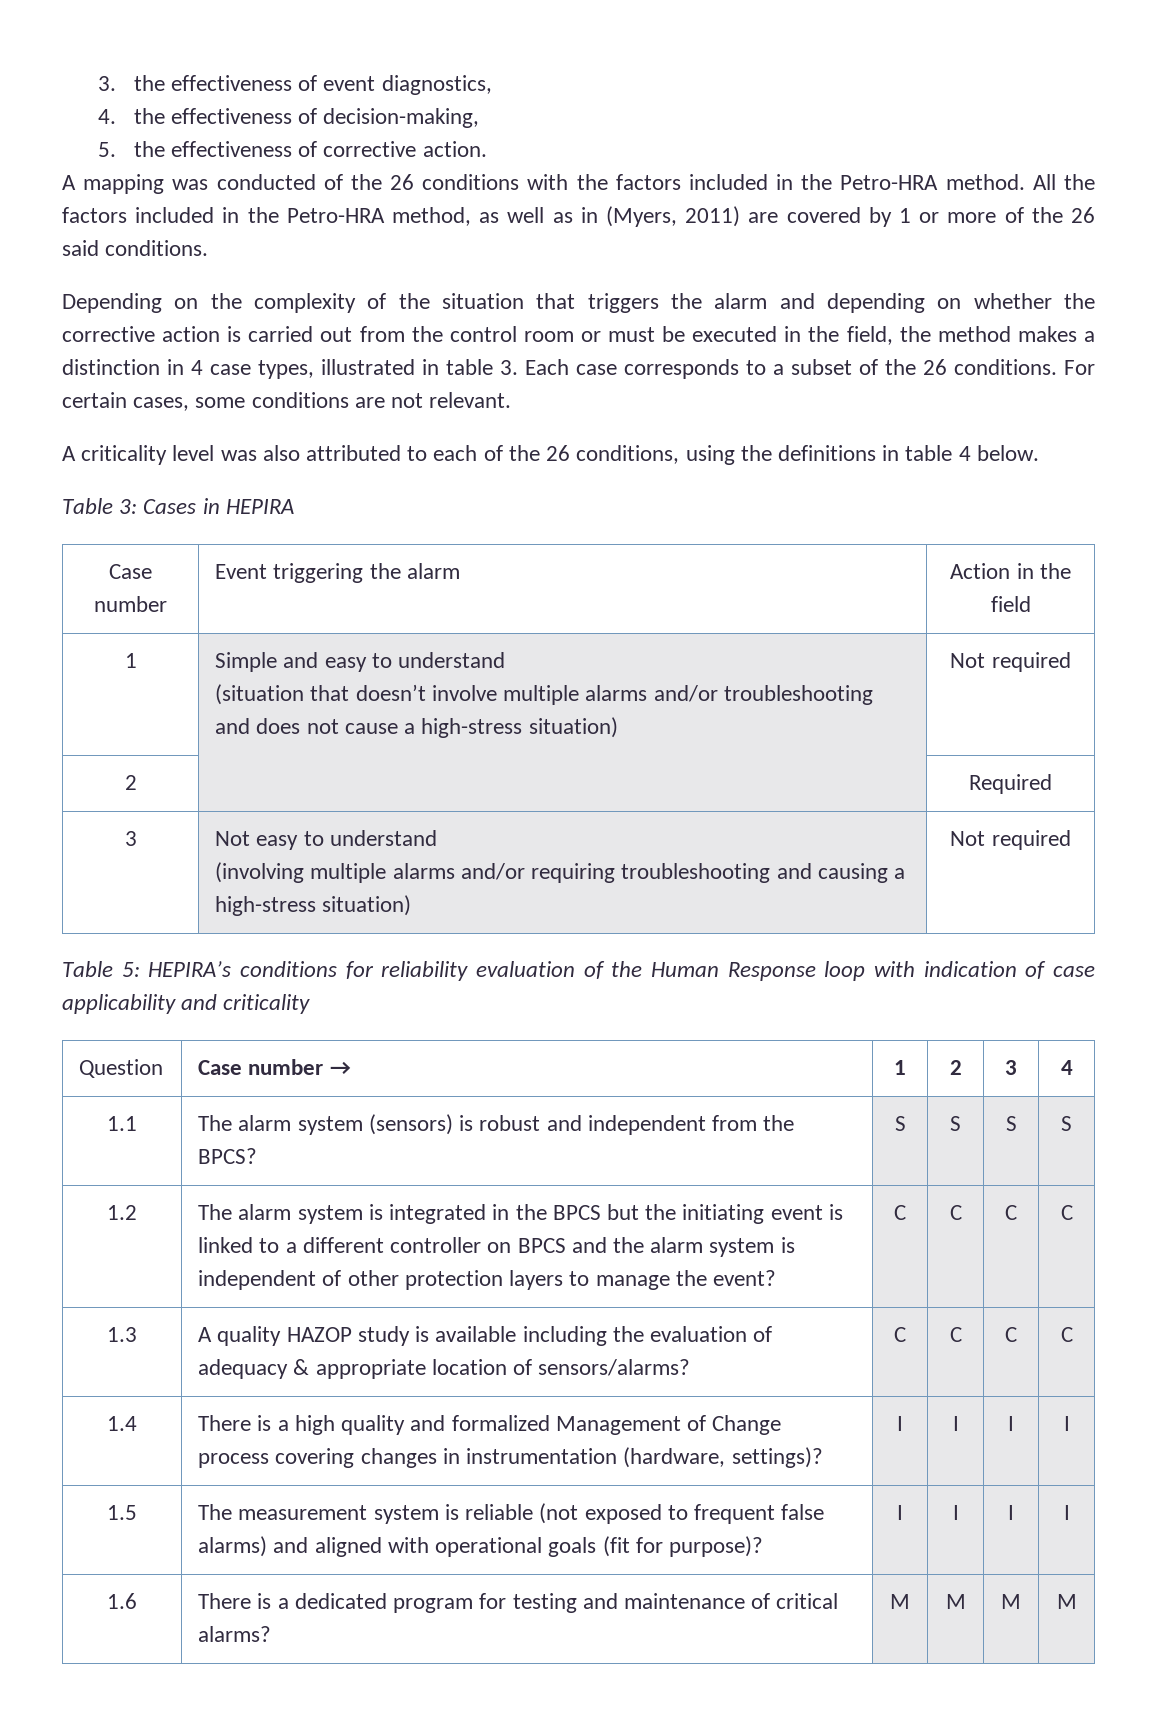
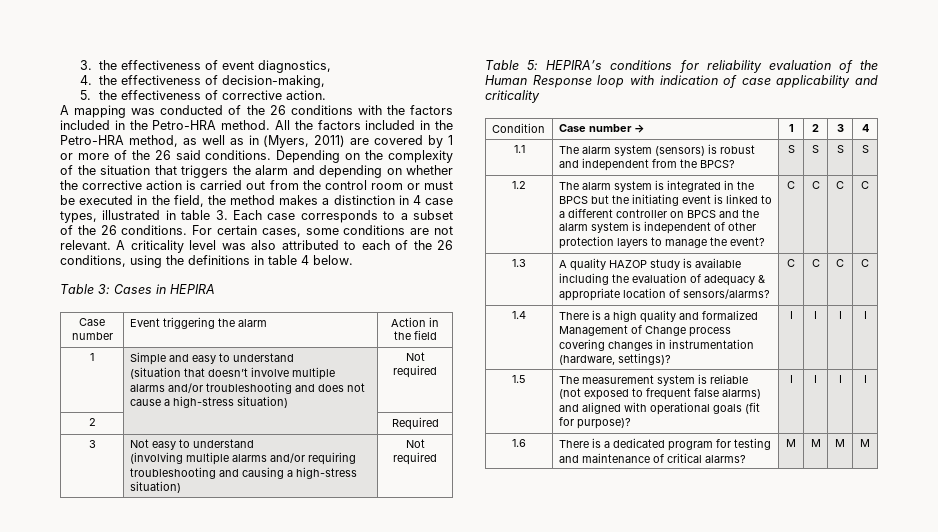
- All the factors included in the Petro-HRA method, as well as in (Myers, 2011) are covered by 1 or more of the 26 said conditions.
- Depending on the complexity of the situation that triggers the alarm and depending on whether the corrective action is carried out from the control room or must be executed in the field, the method makes a distinction in 4 case types, illustrated in table 3. Each case corresponds to a subset of the 26 conditions.
+ All the factors included in the Petro-HRA method, as well as in (Myers, 2011) are covered by 1 or more of the 26 said conditions. Depending on the complexity of the situation that triggers the alarm and depending on whether the corrective action is carried out from the control room or must be executed in the field, the method makes a distinction in 4 case types, illustrated in table 3. Each case corresponds to a subset of the 26 conditions.
- For certain cases, some conditions are not relevant.
- A criticality level was also attributed to each of the 26 conditions, using the definitions in table 4 below.
+ For certain cases, some conditions are not relevant. A criticality level was also attributed to each of the 26 conditions, using the definitions in table 4 below.
- Question | Case number → | 1 | 2 | 3 | 4
+ Condition | Case number → | 1 | 2 | 3 | 4

